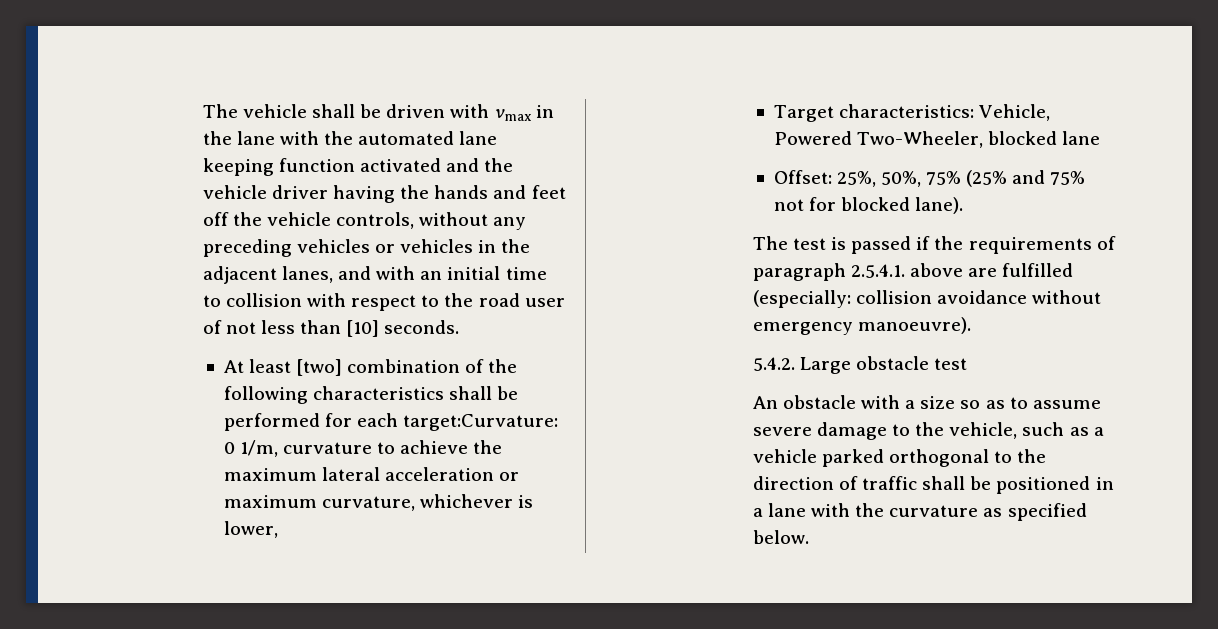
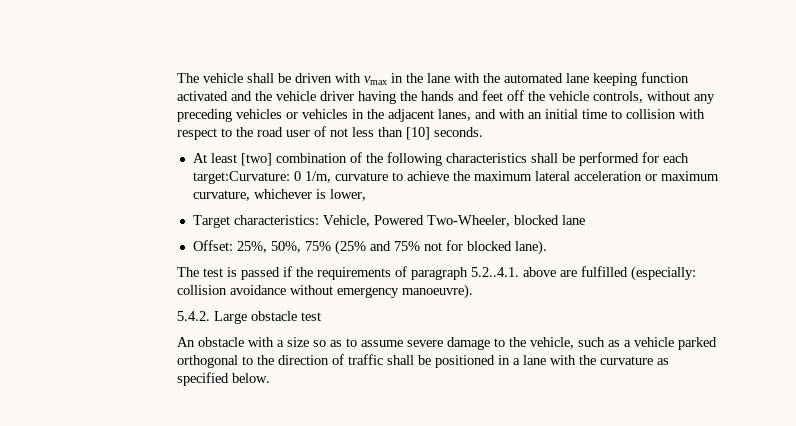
- The test is passed if the requirements of paragraph 2.5.4.1. above are fulfilled (especially: collision avoidance without emergency manoeuvre).
+ The test is passed if the requirements of paragraph 5.2..4.1. above are fulfilled (especially: collision avoidance without emergency manoeuvre).

